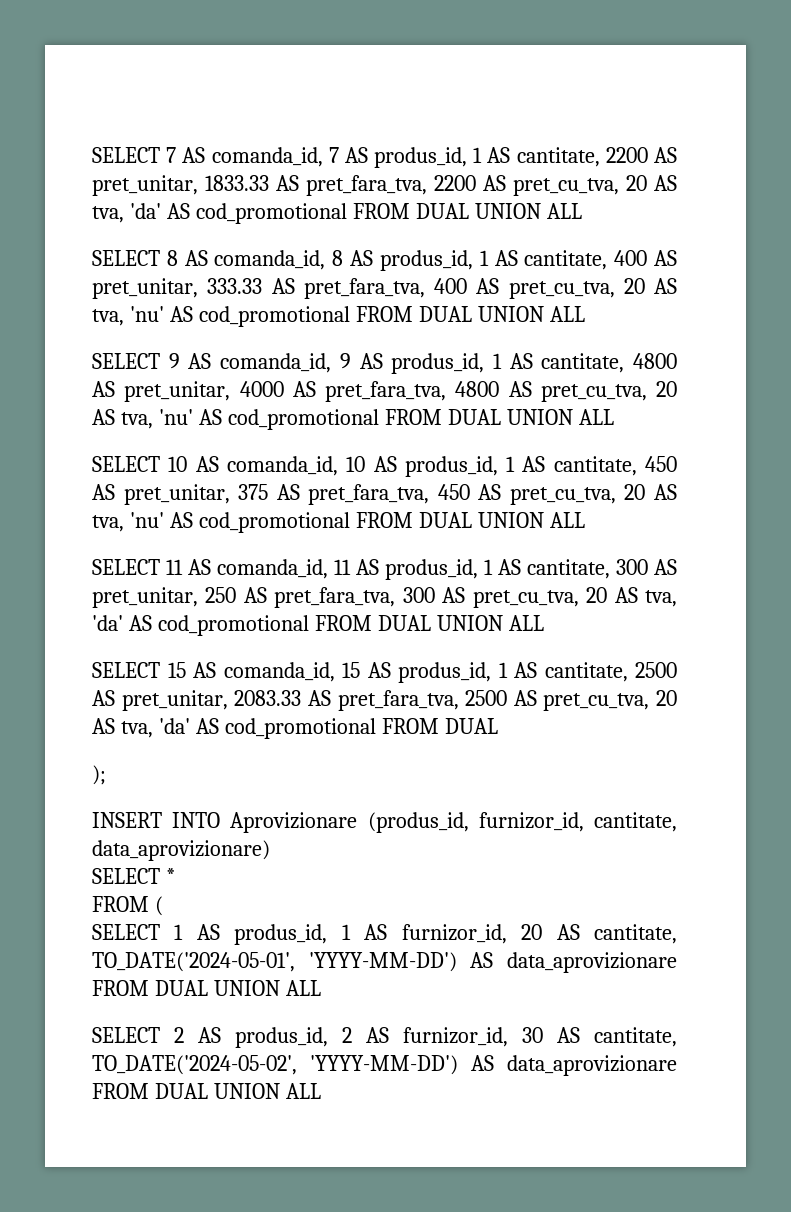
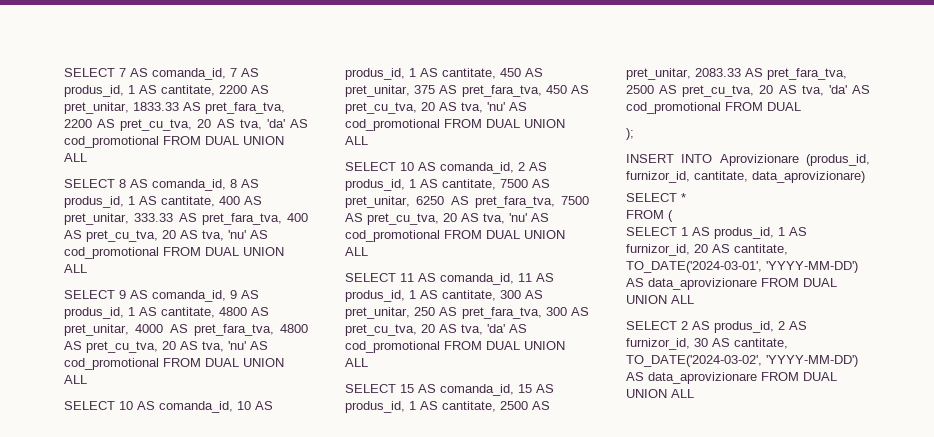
+ SELECT 10 AS comanda_id, 2 AS produs_id, 1 AS cantitate, 7500 AS pret_unitar, 6250 AS pret_fara_tva, 7500 AS pret_cu_tva, 20 AS tva, 'nu' AS cod_promotional FROM DUAL UNION ALL
- SELECT 1 AS produs_id, 1 AS furnizor_id, 20 AS cantitate, TO_DATE('2024-05-01', 'YYYY-MM-DD') AS data_aprovizionare FROM DUAL UNION ALL
+ SELECT 1 AS produs_id, 1 AS furnizor_id, 20 AS cantitate, TO_DATE('2024-03-01', 'YYYY-MM-DD') AS data_aprovizionare FROM DUAL UNION ALL
- SELECT 2 AS produs_id, 2 AS furnizor_id, 30 AS cantitate, TO_DATE('2024-05-02', 'YYYY-MM-DD') AS data_aprovizionare FROM DUAL UNION ALL
+ SELECT 2 AS produs_id, 2 AS furnizor_id, 30 AS cantitate, TO_DATE('2024-03-02', 'YYYY-MM-DD') AS data_aprovizionare FROM DUAL UNION ALL

